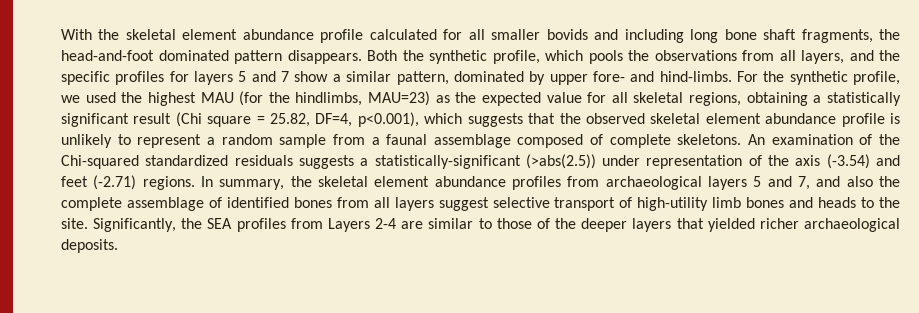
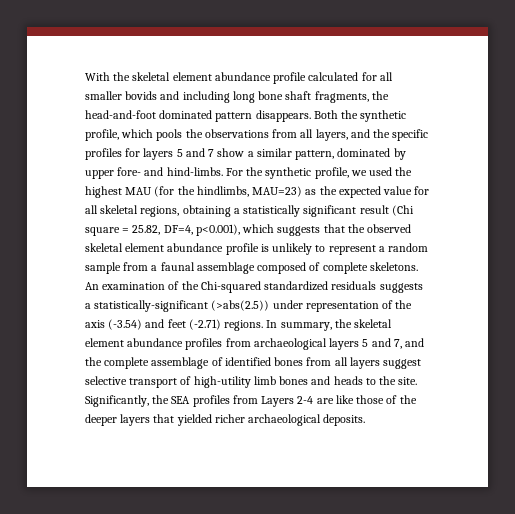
- In summary, the skeletal element abundance profiles from archaeological layers 5 and 7, and also the complete assemblage of identified bones from all layers suggest selective transport of high-utility limb bones and heads to the site.
+ In summary, the skeletal element abundance profiles from archaeological layers 5 and 7, and the complete assemblage of identified bones from all layers suggest selective transport of high-utility limb bones and heads to the site.
- Significantly, the SEA profiles from Layers 2-4 are similar to those of the deeper layers that yielded richer archaeological deposits.
+ Significantly, the SEA profiles from Layers 2-4 are like those of the deeper layers that yielded richer archaeological deposits.

